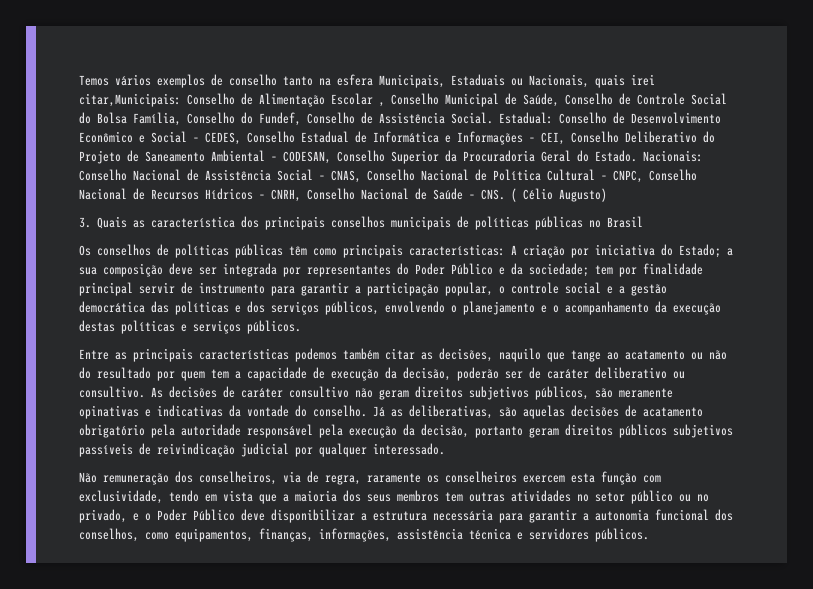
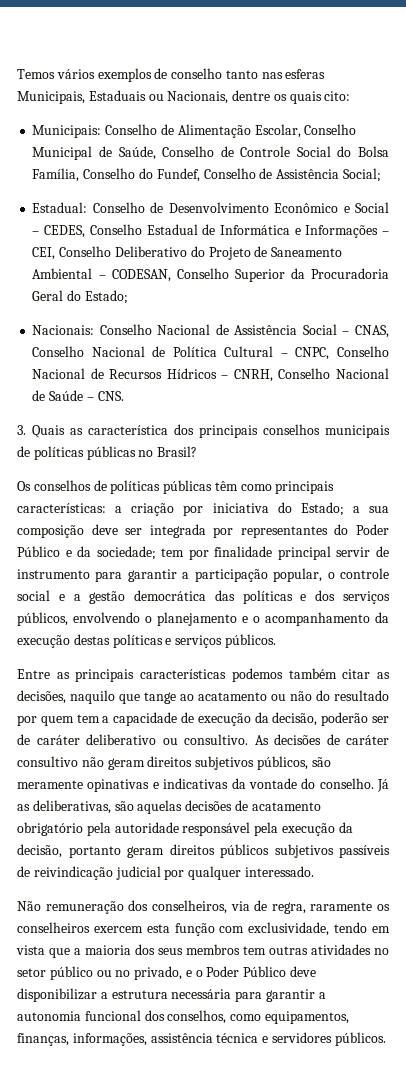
- Temos vários exemplos de conselho tanto na esfera Municipais, Estaduais ou Nacionais, quais irei citar,Municipais:
+ Temos vários exemplos de conselho tanto nas esferas Municipais, Estaduais ou Nacionais, dentre os quais cito:
+ Municipais:
- Conselho de Alimentação Escolar , Conselho Municipal de Saúde, Conselho de Controle Social do Bolsa Família, Conselho do Fundef, Conselho de Assistência Social. Estadual:
+ Conselho de Alimentação Escolar, Conselho Municipal de Saúde, Conselho de Controle Social do Bolsa Família, Conselho do Fundef, Conselho de Assistência Social;
+ Estadual:
- Conselho de Desenvolvimento Econômico e Social – CEDES, Conselho Estadual de Informática e Informações – CEI, Conselho Deliberativo do Projeto de Saneamento Ambiental – CODESAN, Conselho Superior da Procuradoria Geral do Estado. Nacionais:
+ Conselho de Desenvolvimento Econômico e Social – CEDES, Conselho Estadual de Informática e Informações – CEI, Conselho Deliberativo do Projeto de Saneamento Ambiental – CODESAN, Conselho Superior da Procuradoria Geral do Estado;
+ Nacionais:
- Conselho Nacional de Assistência Social – CNAS, Conselho Nacional de Política Cultural – CNPC, Conselho Nacional de Recursos Hídricos – CNRH, Conselho Nacional de Saúde – CNS. ( Célio Augusto)
+ Conselho Nacional de Assistência Social – CNAS, Conselho Nacional de Política Cultural – CNPC, Conselho Nacional de Recursos Hídricos – CNRH, Conselho Nacional de Saúde – CNS.
- 3. Quais as característica dos principais conselhos municipais de políticas públicas no Brasil
+ 3. Quais as característica dos principais conselhos municipais de políticas públicas no Brasil?
- A criação por iniciativa do Estado;
+ a criação por iniciativa do Estado;

